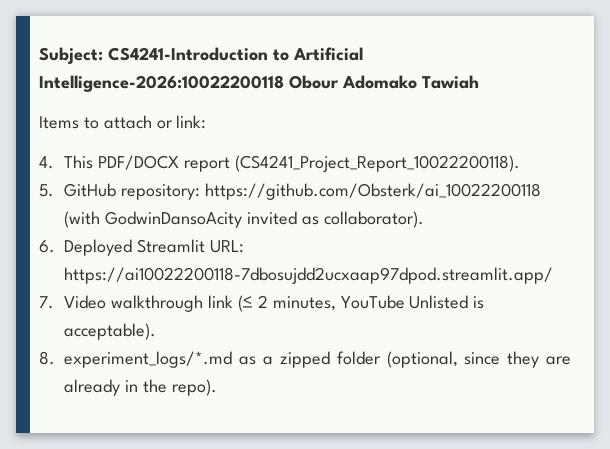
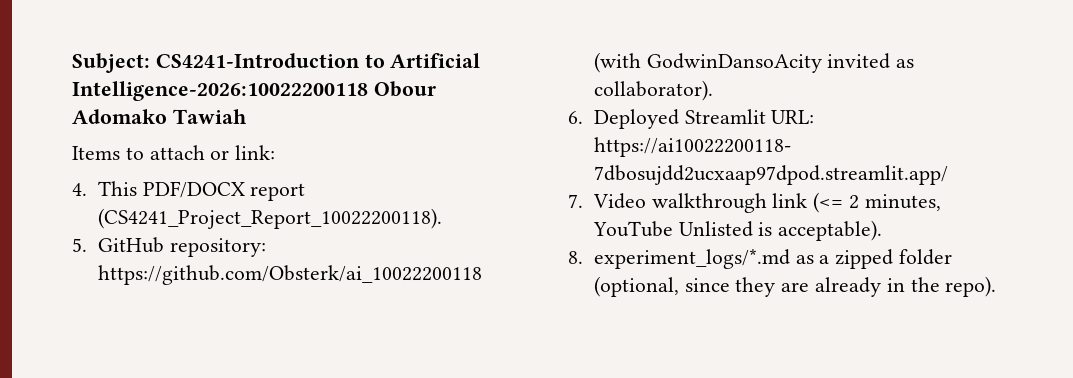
- 7. Video walkthrough link (≤ 2 minutes, YouTube Unlisted is acceptable).
+ 7. Video walkthrough link (<= 2 minutes, YouTube Unlisted is acceptable).

